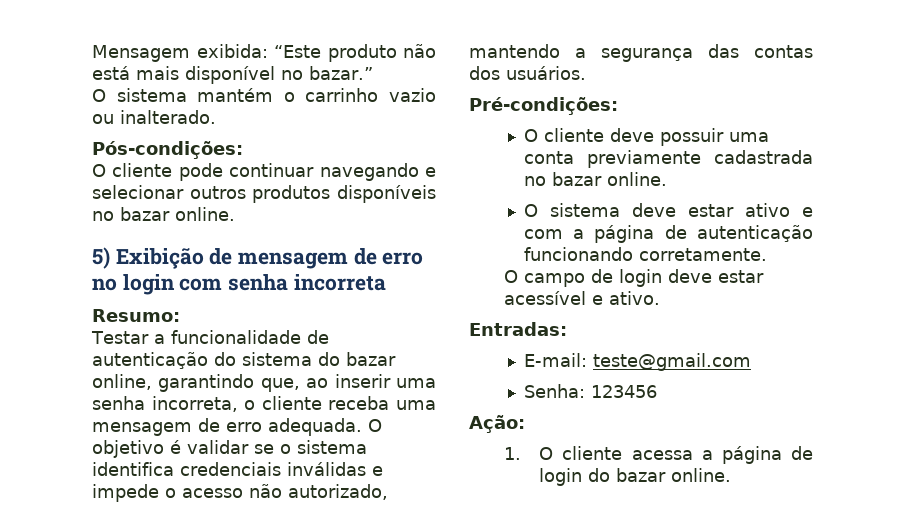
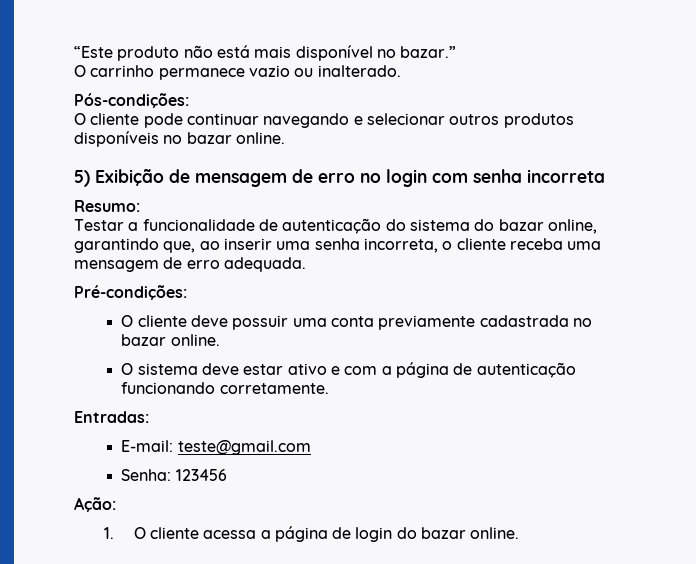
- Mensagem exibida: “Este produto não está mais disponível no bazar.”
+ “Este produto não está mais disponível no bazar.”
- O sistema mantém o carrinho vazio ou inalterado.
+ O carrinho permanece vazio ou inalterado.
- O objetivo é validar se o sistema identifica credenciais inválidas e impede o acesso não autorizado, mantendo a segurança das contas dos usuários.
- O campo de login deve estar acessível e ativo.

